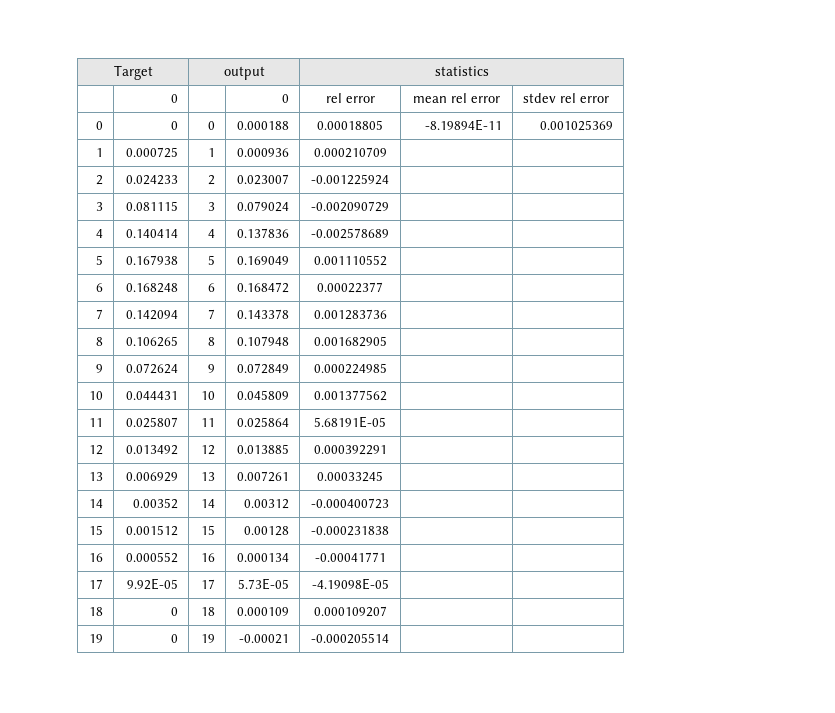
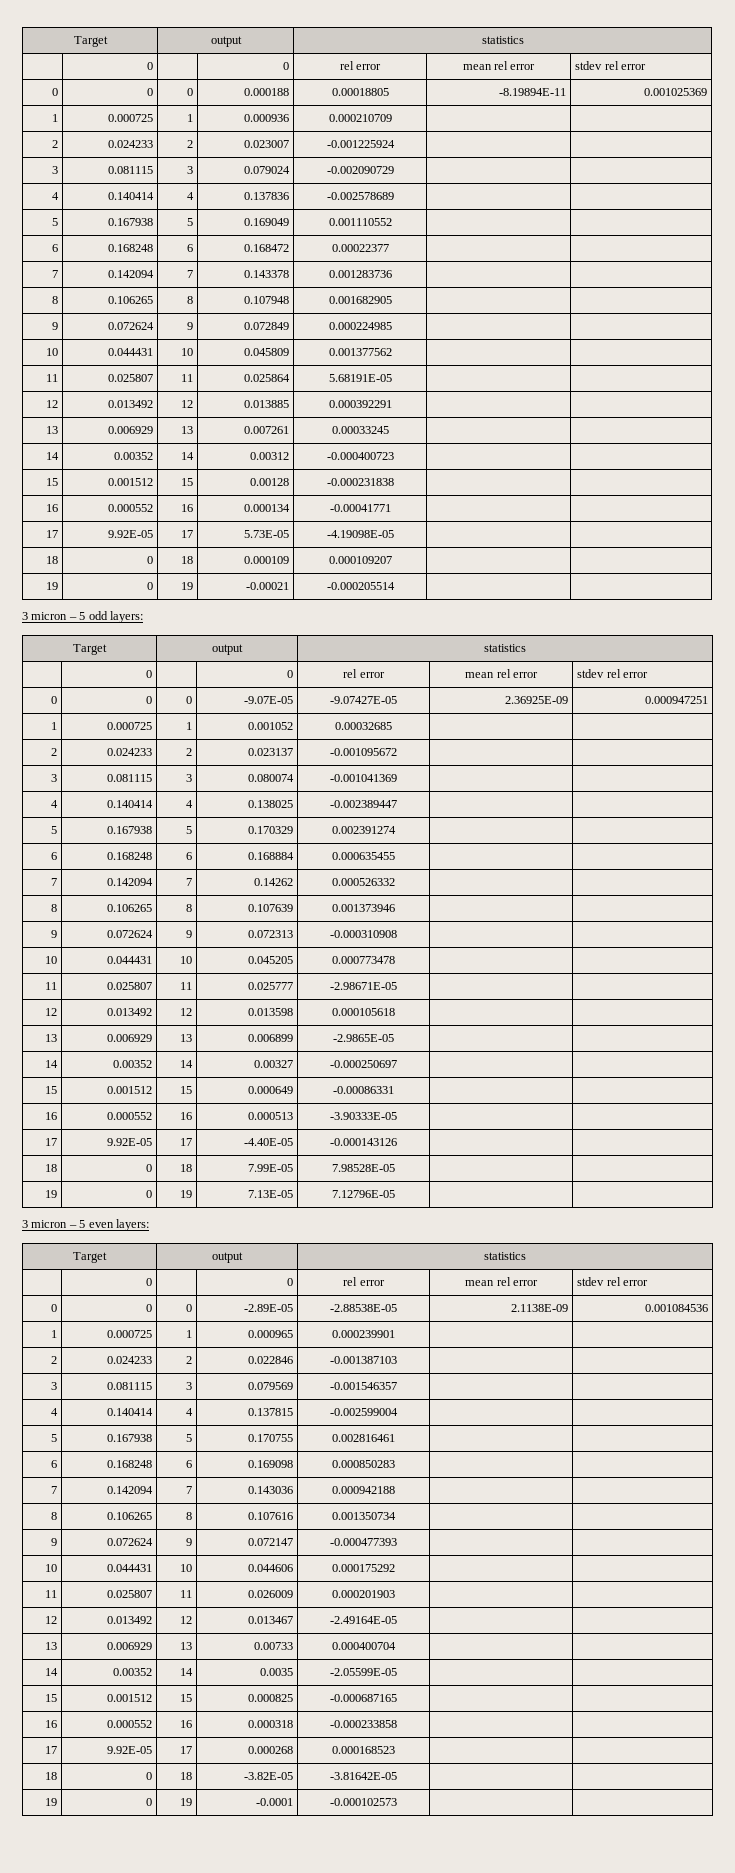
+ 3 micron – 5 odd layers:
+ Target | output | statistics
+ | 0 | | 0 | rel error | mean rel error | stdev rel error
+ 0 | 0 | 0 | -9.07E-05 | -9.07427E-05 | 2.36925E-09 | 0.000947251
+ 1 | 0.000725 | 1 | 0.001052 | 0.00032685 | |
+ 2 | 0.024233 | 2 | 0.023137 | -0.001095672 | |
+ 3 | 0.081115 | 3 | 0.080074 | -0.001041369 | |
+ 4 | 0.140414 | 4 | 0.138025 | -0.002389447 | |
+ 5 | 0.167938 | 5 | 0.170329 | 0.002391274 | |
+ 6 | 0.168248 | 6 | 0.168884 | 0.000635455 | |
+ 7 | 0.142094 | 7 | 0.14262 | 0.000526332 | |
+ 8 | 0.106265 | 8 | 0.107639 | 0.001373946 | |
+ 9 | 0.072624 | 9 | 0.072313 | -0.000310908 | |
+ 10 | 0.044431 | 10 | 0.045205 | 0.000773478 | |
+ 11 | 0.025807 | 11 | 0.025777 | -2.98671E-05 | |
+ 12 | 0.013492 | 12 | 0.013598 | 0.000105618 | |
+ 13 | 0.006929 | 13 | 0.006899 | -2.9865E-05 | |
+ 14 | 0.00352 | 14 | 0.00327 | -0.000250697 | |
+ 15 | 0.001512 | 15 | 0.000649 | -0.00086331 | |
+ 16 | 0.000552 | 16 | 0.000513 | -3.90333E-05 | |
+ 17 | 9.92E-05 | 17 | -4.40E-05 | -0.000143126 | |
+ 18 | 0 | 18 | 7.99E-05 | 7.98528E-05 | |
+ 19 | 0 | 19 | 7.13E-05 | 7.12796E-05 | |
+ 3 micron – 5 even layers:
+ Target | output | statistics
+ | 0 | | 0 | rel error | mean rel error | stdev rel error
+ 0 | 0 | 0 | -2.89E-05 | -2.88538E-05 | 2.1138E-09 | 0.001084536
+ 1 | 0.000725 | 1 | 0.000965 | 0.000239901 | |
+ 2 | 0.024233 | 2 | 0.022846 | -0.001387103 | |
+ 3 | 0.081115 | 3 | 0.079569 | -0.001546357 | |
+ 4 | 0.140414 | 4 | 0.137815 | -0.002599004 | |
+ 5 | 0.167938 | 5 | 0.170755 | 0.002816461 | |
+ 6 | 0.168248 | 6 | 0.169098 | 0.000850283 | |
+ 7 | 0.142094 | 7 | 0.143036 | 0.000942188 | |
+ 8 | 0.106265 | 8 | 0.107616 | 0.001350734 | |
+ 9 | 0.072624 | 9 | 0.072147 | -0.000477393 | |
+ 10 | 0.044431 | 10 | 0.044606 | 0.000175292 | |
+ 11 | 0.025807 | 11 | 0.026009 | 0.000201903 | |
+ 12 | 0.013492 | 12 | 0.013467 | -2.49164E-05 | |
+ 13 | 0.006929 | 13 | 0.00733 | 0.000400704 | |
+ 14 | 0.00352 | 14 | 0.0035 | -2.05599E-05 | |
+ 15 | 0.001512 | 15 | 0.000825 | -0.000687165 | |
+ 16 | 0.000552 | 16 | 0.000318 | -0.000233858 | |
+ 17 | 9.92E-05 | 17 | 0.000268 | 0.000168523 | |
+ 18 | 0 | 18 | -3.82E-05 | -3.81642E-05 | |
+ 19 | 0 | 19 | -0.0001 | -0.000102573 | |

